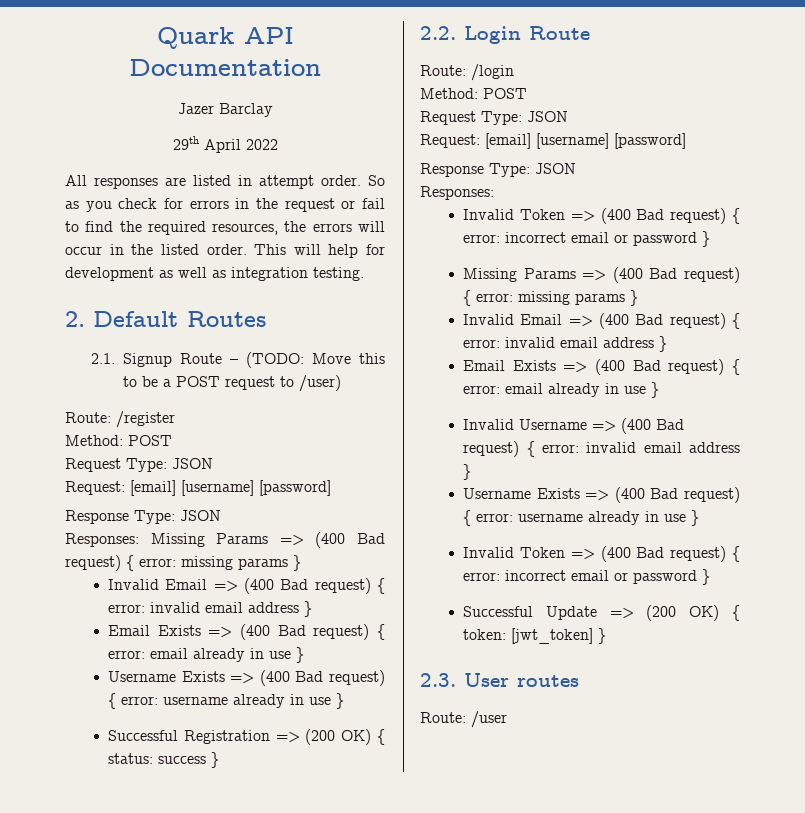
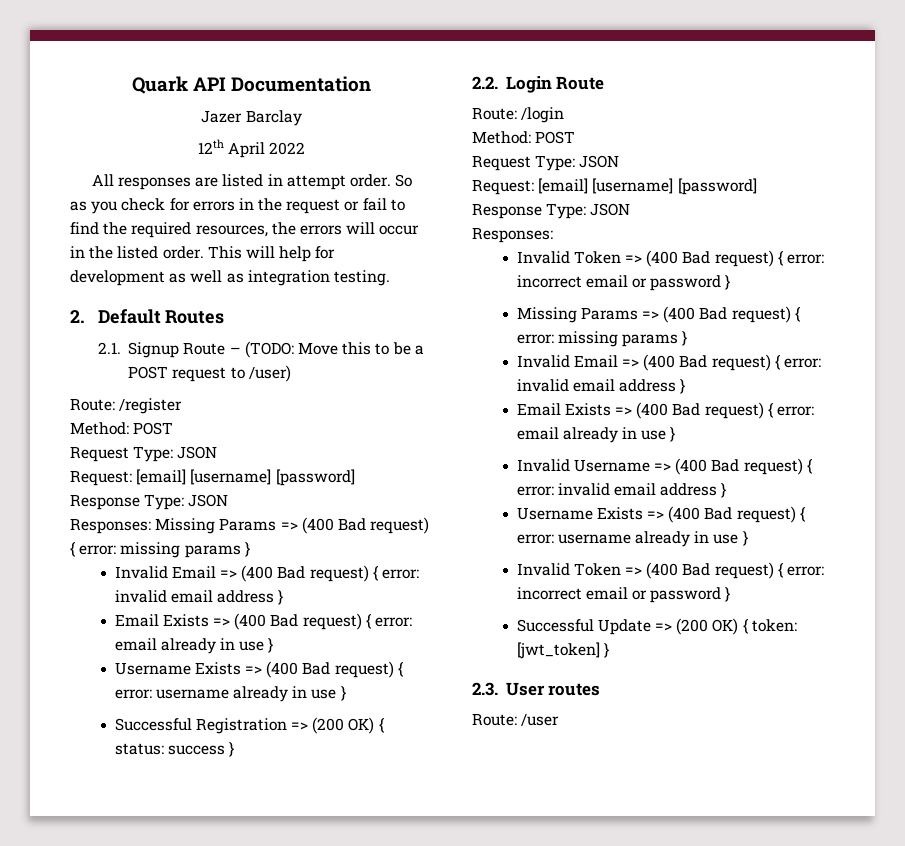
- 29th April 2022
+ 12th April 2022

